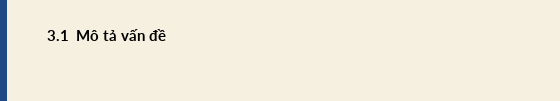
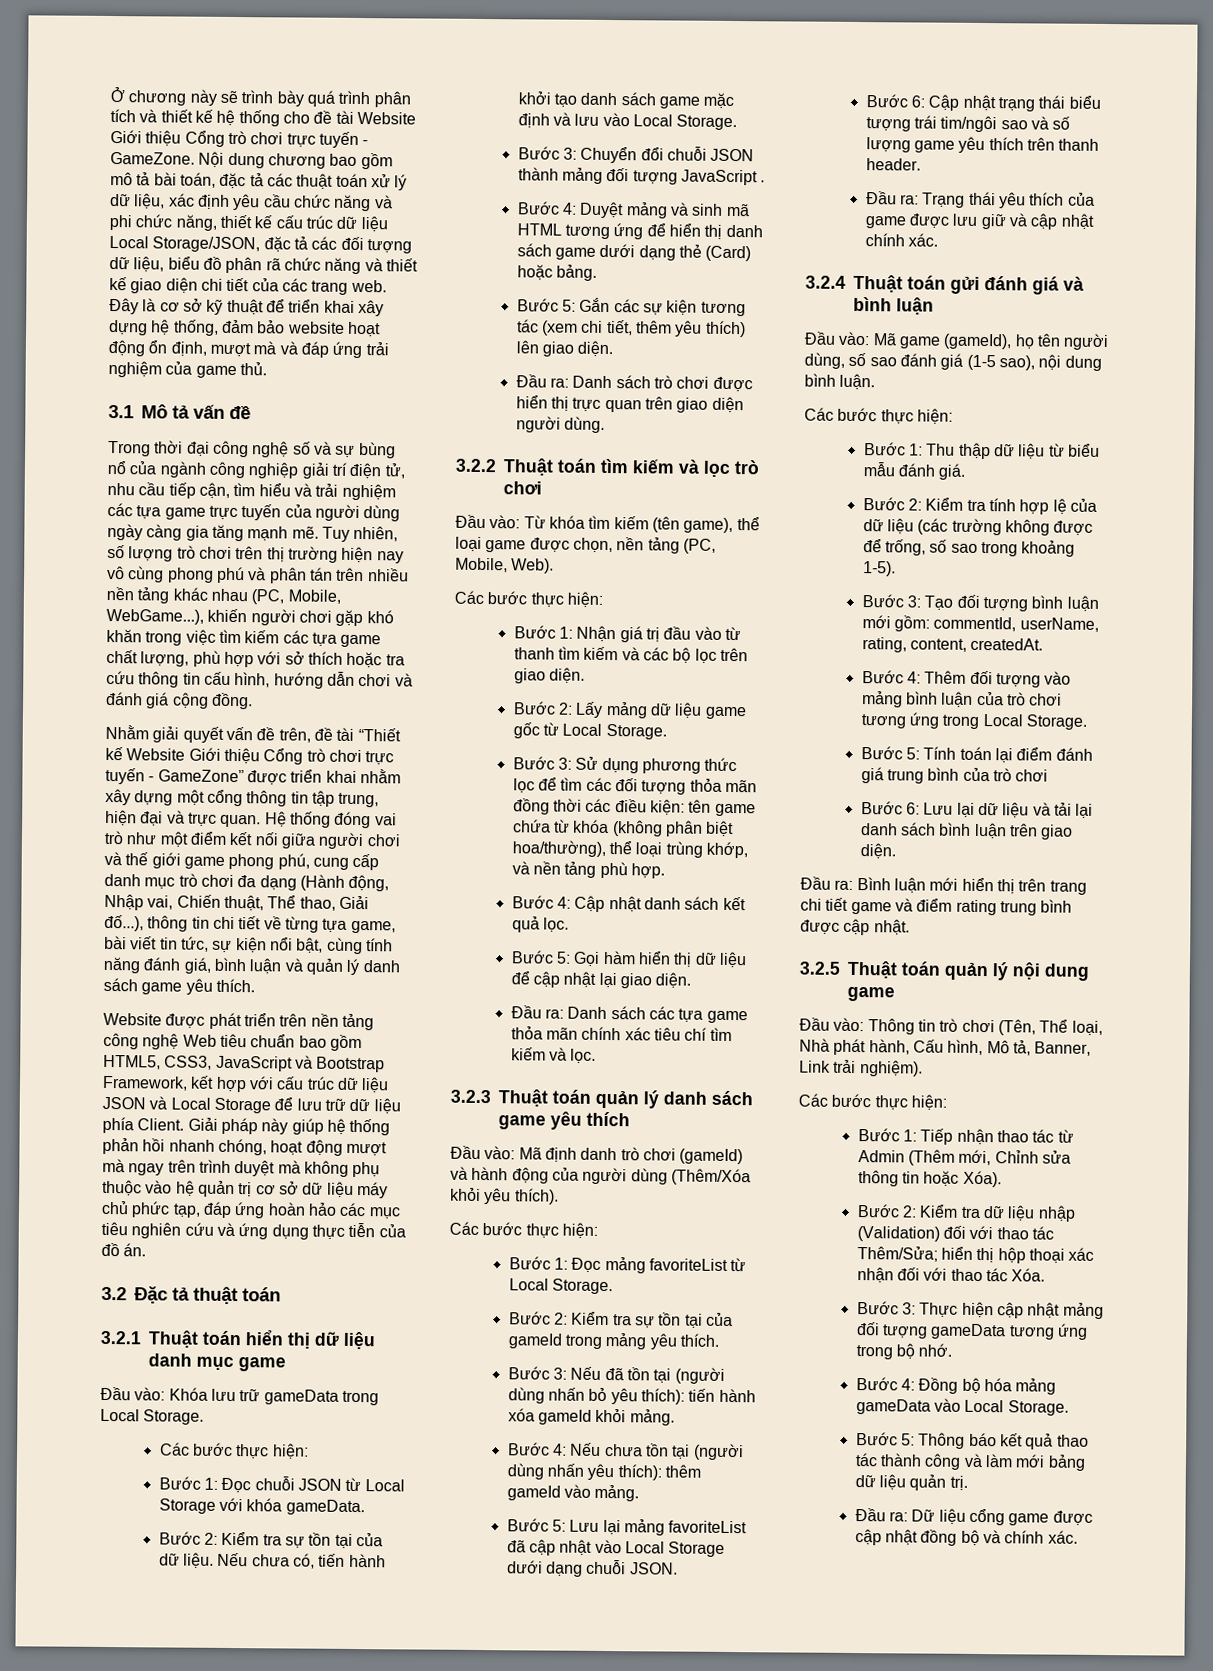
+ Ở chương này sẽ trình bày quá trình phân tích và thiết kế hệ thống cho đề tài Website Giới thiệu Cổng trò chơi trực tuyến - GameZone. Nội dung chương bao gồm mô tả bài toán, đặc tả các thuật toán xử lý dữ liệu, xác định yêu cầu chức năng và phi chức năng, thiết kế cấu trúc dữ liệu Local Storage/JSON, đặc tả các đối tượng dữ liệu, biểu đồ phân rã chức năng và thiết kế giao diện chi tiết của các trang web. Đây là cơ sở kỹ thuật để triển khai xây dựng hệ thống, đảm bảo website hoạt động ổn định, mượt mà và đáp ứng trải nghiệm của game thủ.
+ Trong thời đại công nghệ số và sự bùng nổ của ngành công nghiệp giải trí điện tử, nhu cầu tiếp cận, tìm hiểu và trải nghiệm các tựa game trực tuyến của người dùng ngày càng gia tăng mạnh mẽ. Tuy nhiên, số lượng trò chơi trên thị trường hiện nay vô cùng phong phú và phân tán trên nhiều nền tảng khác nhau (PC, Mobile, WebGame...), khiến người chơi gặp khó khăn trong việc tìm kiếm các tựa game chất lượng, phù hợp với sở thích hoặc tra cứu thông tin cấu hình, hướng dẫn chơi và đánh giá cộng đồng.
+ Nhằm giải quyết vấn đề trên, đề tài “Thiết kế Website Giới thiệu Cổng trò chơi trực tuyến - GameZone” được triển khai nhằm xây dựng một cổng thông tin tập trung, hiện đại và trực quan. Hệ thống đóng vai trò như một điểm kết nối giữa người chơi và thế giới game phong phú, cung cấp danh mục trò chơi đa dạng (Hành động, Nhập vai, Chiến thuật, Thể thao, Giải đố...), thông tin chi tiết về từng tựa game, bài viết tin tức, sự kiện nổi bật, cùng tính năng đánh giá, bình luận và quản lý danh sách game yêu thích.
+ Website được phát triển trên nền tảng công nghệ Web tiêu chuẩn bao gồm HTML5, CSS3, JavaScript và Bootstrap Framework, kết hợp với cấu trúc dữ liệu JSON và Local Storage để lưu trữ dữ liệu phía Client. Giải pháp này giúp hệ thống phản hồi nhanh chóng, hoạt động mượt mà ngay trên trình duyệt mà không phụ thuộc vào hệ quản trị cơ sở dữ liệu máy chủ phức tạp, đáp ứng hoàn hảo các mục tiêu nghiên cứu và ứng dụng thực tiễn của đồ án.
+ 3.2 Đặc tả thuật toán
+ 3.2.1 Thuật toán hiển thị dữ liệu danh mục game
+ Đầu vào: Khóa lưu trữ gameData trong Local Storage.
+ Các bước thực hiện:
+ Bước 1: Đọc chuỗi JSON từ Local Storage với khóa gameData.
+ Bước 2: Kiểm tra sự tồn tại của dữ liệu. Nếu chưa có, tiến hành khởi tạo danh sách game mặc định và lưu vào Local Storage.
+ Bước 3: Chuyển đổi chuỗi JSON thành mảng đối tượng JavaScript .
+ Bước 4: Duyệt mảng và sinh mã HTML tương ứng để hiển thị danh sách game dưới dạng thẻ (Card) hoặc bảng.
+ Bước 5: Gắn các sự kiện tương tác (xem chi tiết, thêm yêu thích) lên giao diện.
+ Đầu ra: Danh sách trò chơi được hiển thị trực quan trên giao diện người dùng.
+ 3.2.2 Thuật toán tìm kiếm và lọc trò chơi
+ Đầu vào: Từ khóa tìm kiếm (tên game), thể loại game được chọn, nền tảng (PC, Mobile, Web).
+ Các bước thực hiện:
+ Bước 1: Nhận giá trị đầu vào từ thanh tìm kiếm và các bộ lọc trên giao diện.
+ Bước 2: Lấy mảng dữ liệu game gốc từ Local Storage.
+ Bước 3: Sử dụng phương thức lọc để tìm các đối tượng thỏa mãn đồng thời các điều kiện: tên game chứa từ khóa (không phân biệt hoa/thường), thể loại trùng khớp, và nền tảng phù hợp.
+ Bước 4: Cập nhật danh sách kết quả lọc.
+ Bước 5: Gọi hàm hiển thị dữ liệu để cập nhật lại giao diện.
+ Đầu ra: Danh sách các tựa game thỏa mãn chính xác tiêu chí tìm kiếm và lọc.
+ 3.2.3 Thuật toán quản lý danh sách game yêu thích
+ Đầu vào: Mã định danh trò chơi (gameId) và hành động của người dùng (Thêm/Xóa khỏi yêu thích).
+ Các bước thực hiện:
+ Bước 1: Đọc mảng favoriteList từ Local Storage.
+ Bước 2: Kiểm tra sự tồn tại của gameId trong mảng yêu thích.
+ Bước 3: Nếu đã tồn tại (người dùng nhấn bỏ yêu thích): tiến hành xóa gameId khỏi mảng.
+ Bước 4: Nếu chưa tồn tại (người dùng nhấn yêu thích): thêm gameId vào mảng.
+ Bước 5: Lưu lại mảng favoriteList đã cập nhật vào Local Storage dưới dạng chuỗi JSON.
+ Bước 6: Cập nhật trạng thái biểu tượng trái tim/ngôi sao và số lượng game yêu thích trên thanh header.
+ Đầu ra: Trạng thái yêu thích của game được lưu giữ và cập nhật chính xác.
+ 3.2.4 Thuật toán gửi đánh giá và bình luận
+ Đầu vào: Mã game (gameId), họ tên người dùng, số sao đánh giá (1-5 sao), nội dung bình luận.
+ Các bước thực hiện:
+ Bước 1: Thu thập dữ liệu từ biểu mẫu đánh giá.
+ Bước 2: Kiểm tra tính hợp lệ của dữ liệu (các trường không được để trống, số sao trong khoảng 1-5).
+ Bước 3: Tạo đối tượng bình luận mới gồm: commentId, userName, rating, content, createdAt.
+ Bước 4: Thêm đối tượng vào mảng bình luận của trò chơi tương ứng trong Local Storage.
+ Bước 5: Tính toán lại điểm đánh giá trung bình của trò chơi
+ Bước 6: Lưu lại dữ liệu và tải lại danh sách bình luận trên giao diện.
+ Đầu ra: Bình luận mới hiển thị trên trang chi tiết game và điểm rating trung bình được cập nhật.
+ 3.2.5 Thuật toán quản lý nội dung game
+ Đầu vào: Thông tin trò chơi (Tên, Thể loại, Nhà phát hành, Cấu hình, Mô tả, Banner, Link trải nghiệm).
+ Các bước thực hiện:
+ Bước 1: Tiếp nhận thao tác từ Admin (Thêm mới, Chỉnh sửa thông tin hoặc Xóa).
+ Bước 2: Kiểm tra dữ liệu nhập (Validation) đối với thao tác Thêm/Sửa; hiển thị hộp thoại xác nhận đối với thao tác Xóa.
+ Bước 3: Thực hiện cập nhật mảng đối tượng gameData tương ứng trong bộ nhớ.
+ Bước 4: Đồng bộ hóa mảng gameData vào Local Storage.
+ Bước 5: Thông báo kết quả thao tác thành công và làm mới bảng dữ liệu quản trị.
+ Đầu ra: Dữ liệu cổng game được cập nhật đồng bộ và chính xác.

